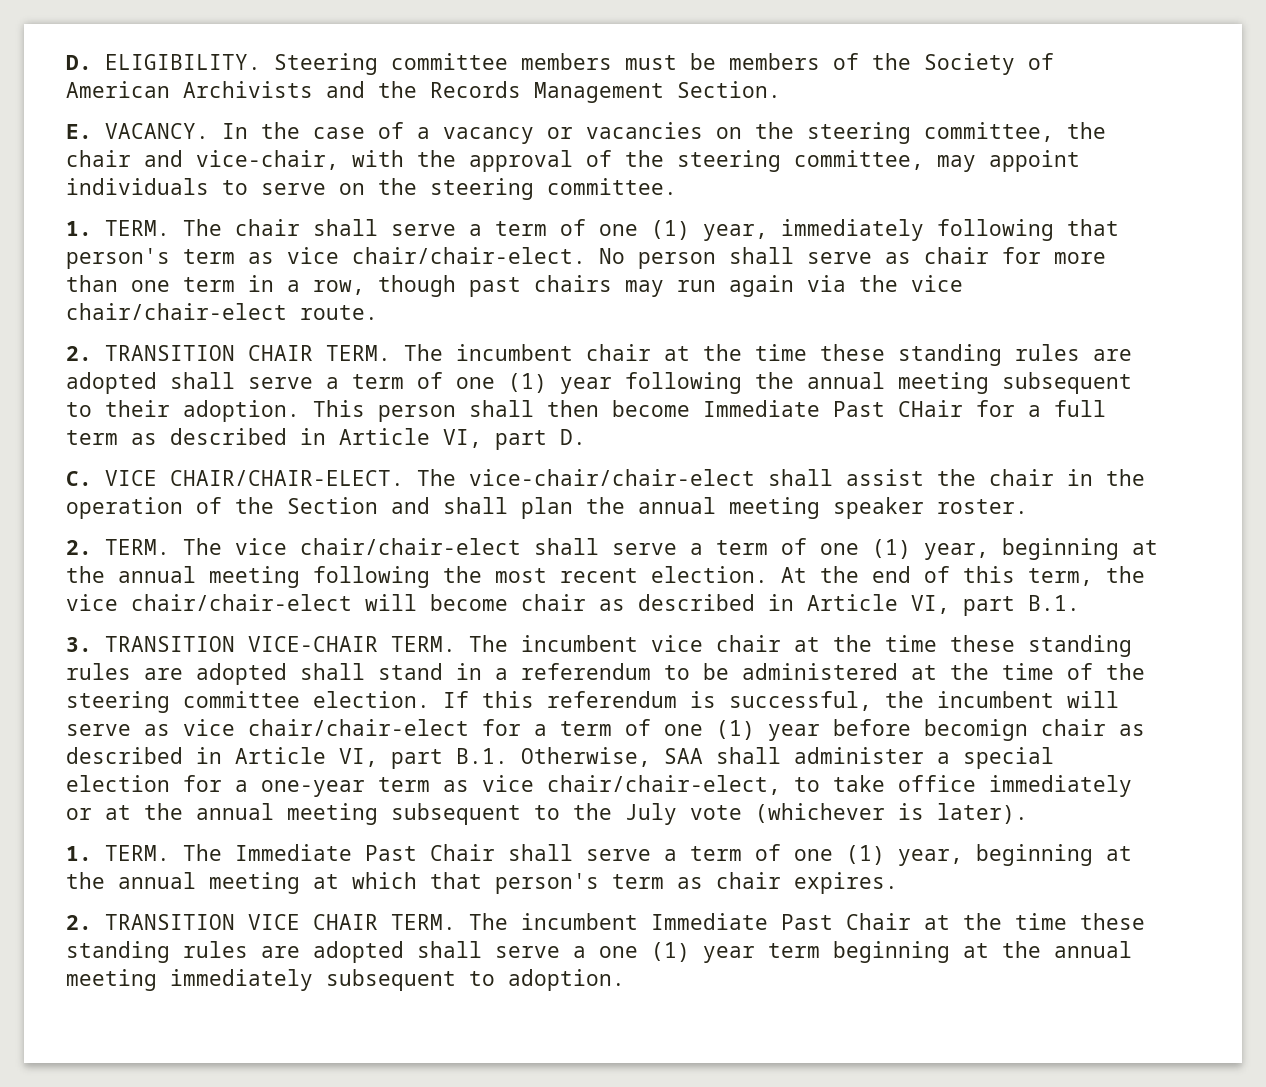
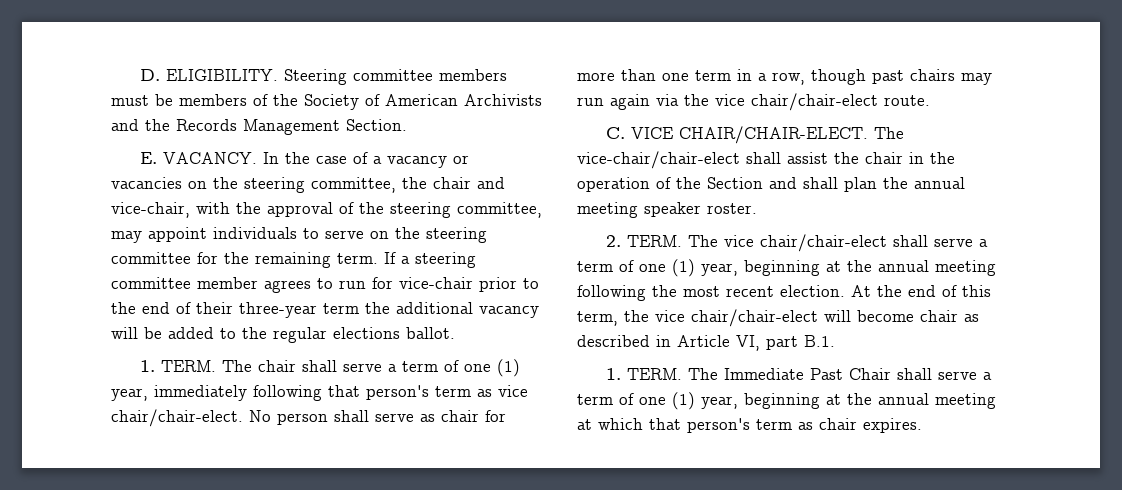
- In the case of a vacancy or vacancies on the steering committee, the chair and vice-chair, with the approval of the steering committee, may appoint individuals to serve on the steering committee.
+ In the case of a vacancy or vacancies on the steering committee, the chair and vice-chair, with the approval of the steering committee, may appoint individuals to serve on the steering committee for the remaining term. If a steering committee member agrees to run for vice-chair prior to the end of their three-year term the additional vacancy will be added to the regular elections ballot.
- 2. TRANSITION CHAIR TERM. The incumbent chair at the time these standing rules are adopted shall serve a term of one (1) year following the annual meeting subsequent to their adoption. This person shall then become Immediate Past CHair for a full term as described in Article VI, part D.
- 3. TRANSITION VICE-CHAIR TERM. The incumbent vice chair at the time these standing rules are adopted shall stand in a referendum to be administered at the time of the steering committee election. If this referendum is successful, the incumbent will serve as vice chair/chair-elect for a term of one (1) year before becomign chair as described in Article VI, part B.1. Otherwise, SAA shall administer a special election for a one-year term as vice chair/chair-elect, to take office immediately or at the annual meeting subsequent to the July vote (whichever is later).
- 2. TRANSITION VICE CHAIR TERM. The incumbent Immediate Past Chair at the time these standing rules are adopted shall serve a one (1) year term beginning at the annual meeting immediately subsequent to adoption.

